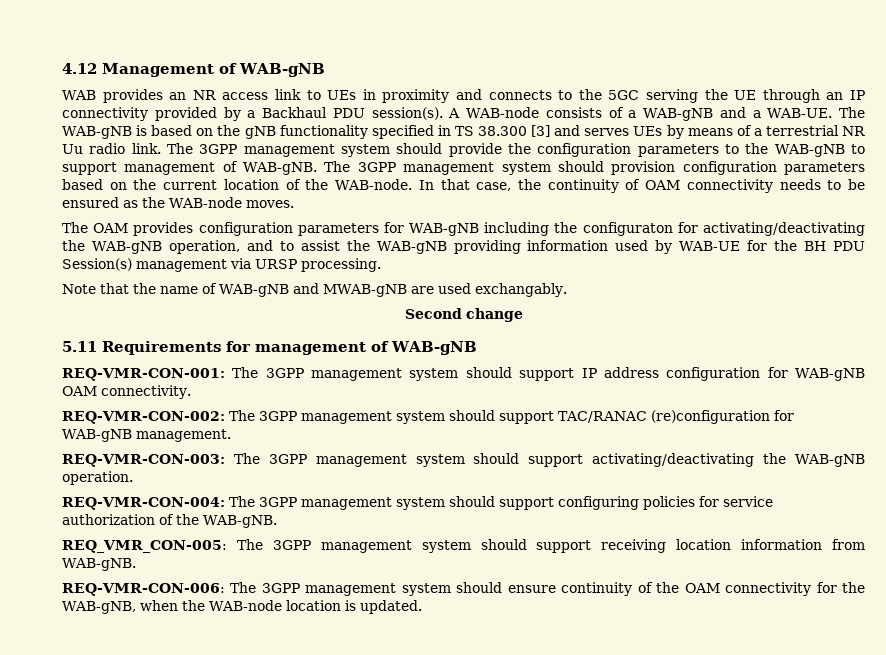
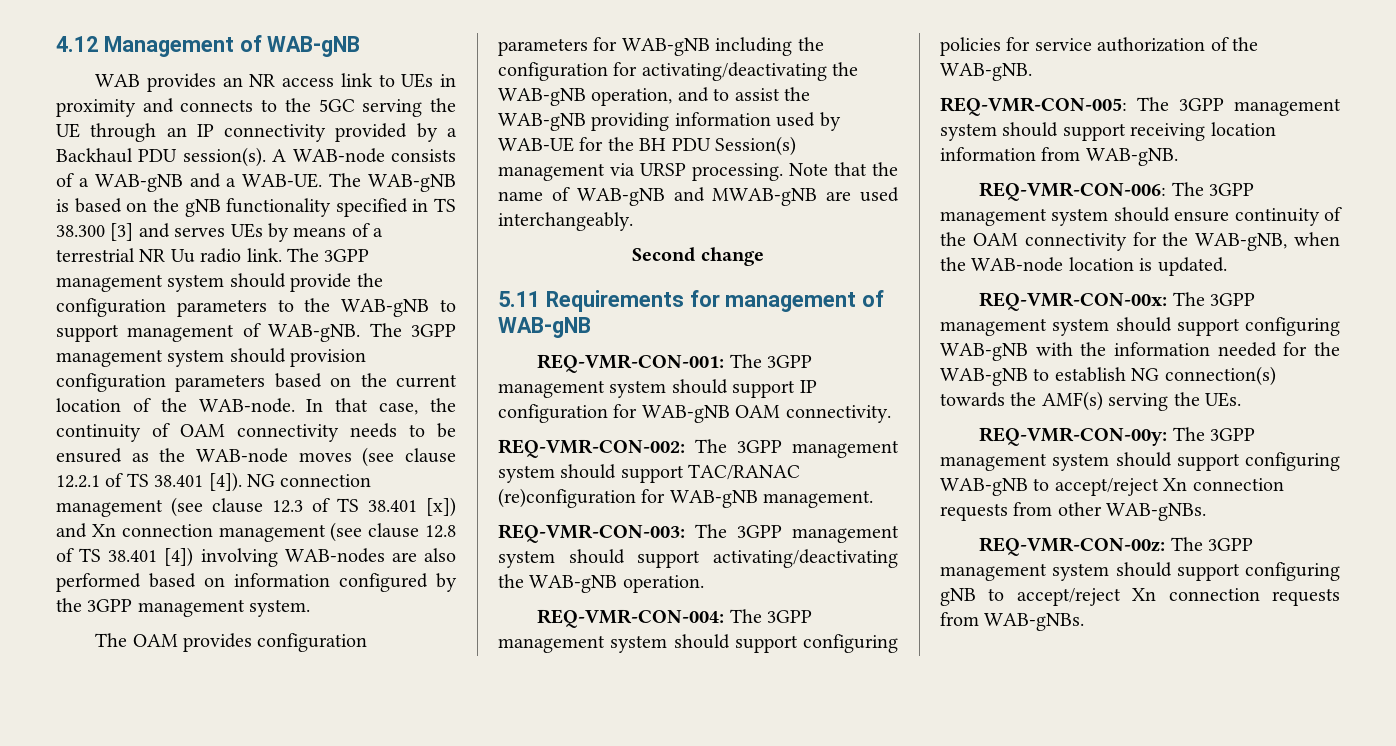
- In that case, the continuity of OAM connectivity needs to be ensured as the WAB-node moves.
+ In that case, the continuity of OAM connectivity needs to be ensured as the WAB-node moves (see clause 12.2.1 of TS 38.401 [4]). NG connection management (see clause 12.3 of TS 38.401 [x]) and Xn connection management (see clause 12.8 of TS 38.401 [4]) involving WAB-nodes are also performed based on information configured by the 3GPP management system.
- The OAM provides configuration parameters for WAB-gNB including the configuraton for activating/deactivating the WAB-gNB operation, and to assist the WAB-gNB providing information used by WAB-UE for the BH PDU Session(s) management via URSP processing.
- Note that the name of WAB-gNB and MWAB-gNB are used exchangably.
+ The OAM provides configuration parameters for WAB-gNB including the configuration for activating/deactivating the WAB-gNB operation, and to assist the WAB-gNB providing information used by WAB-UE for the BH PDU Session(s) management via URSP processing. Note that the name of WAB-gNB and MWAB-gNB are used interchangeably.
- REQ-VMR-CON-001: The 3GPP management system should support IP address configuration for WAB-gNB OAM connectivity.
+ REQ-VMR-CON-001: The 3GPP management system should support IP configuration for WAB-gNB OAM connectivity.
- REQ_VMR_CON-005: The 3GPP management system should support receiving location information from WAB-gNB.
+ REQ-VMR-CON-005: The 3GPP management system should support receiving location information from WAB-gNB.
+ REQ-VMR-CON-00x: The 3GPP management system should support configuring WAB-gNB with the information needed for the WAB-gNB to establish NG connection(s) towards the AMF(s) serving the UEs.
+ REQ-VMR-CON-00y: The 3GPP management system should support configuring WAB-gNB to accept/reject Xn connection requests from other WAB-gNBs.
+ REQ-VMR-CON-00z: The 3GPP management system should support configuring gNB to accept/reject Xn connection requests from WAB-gNBs.

